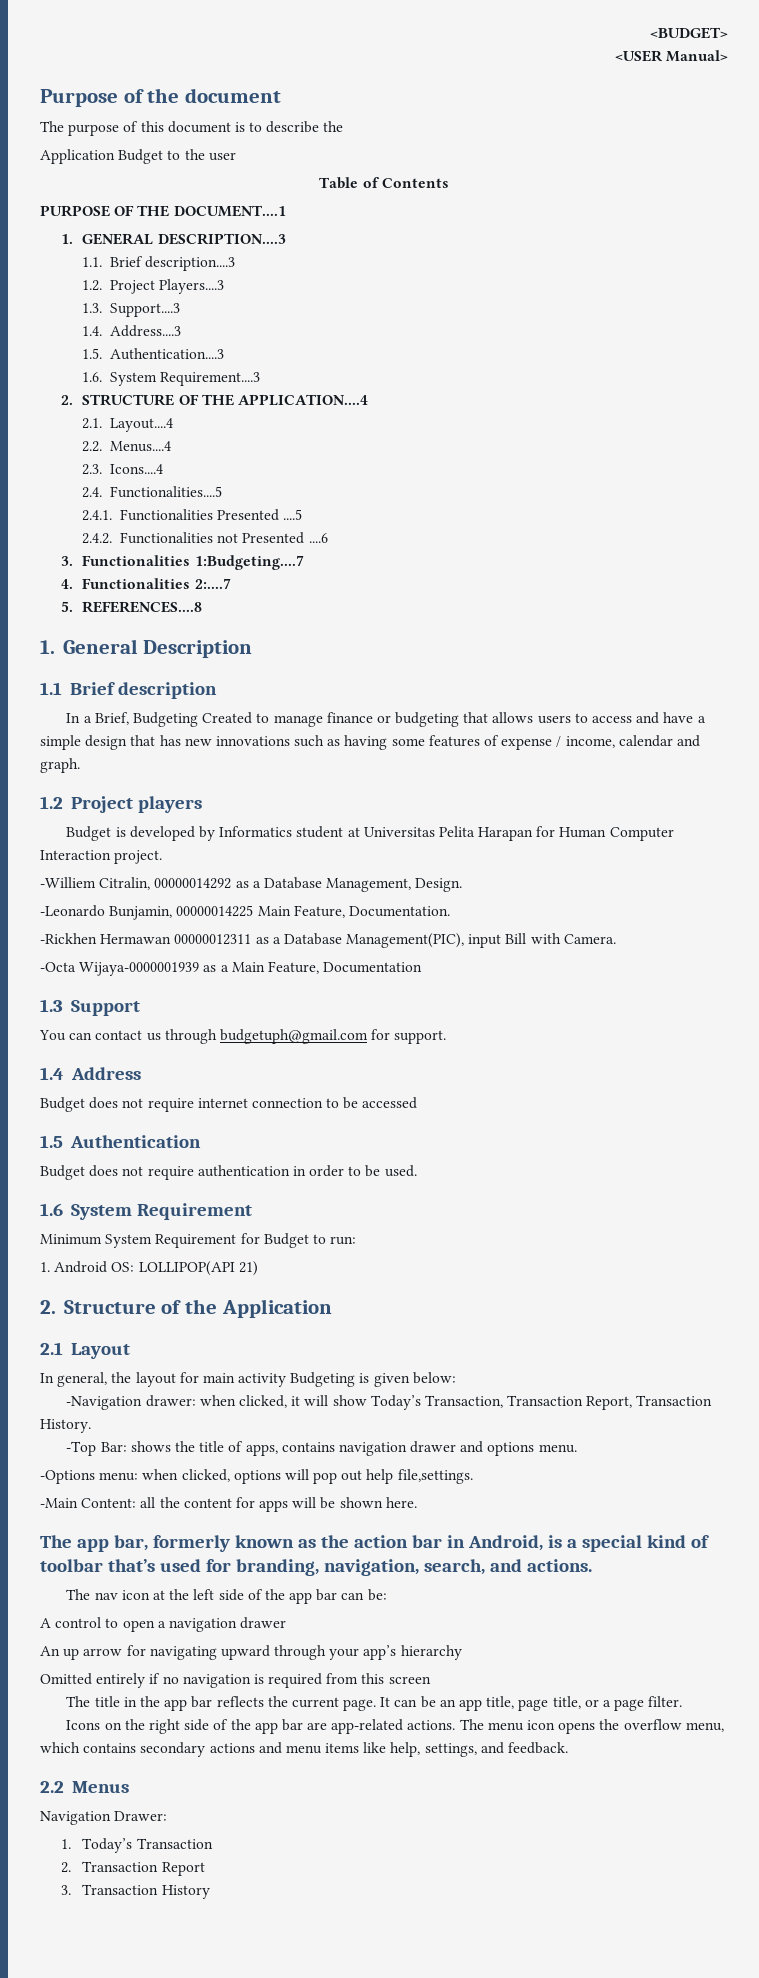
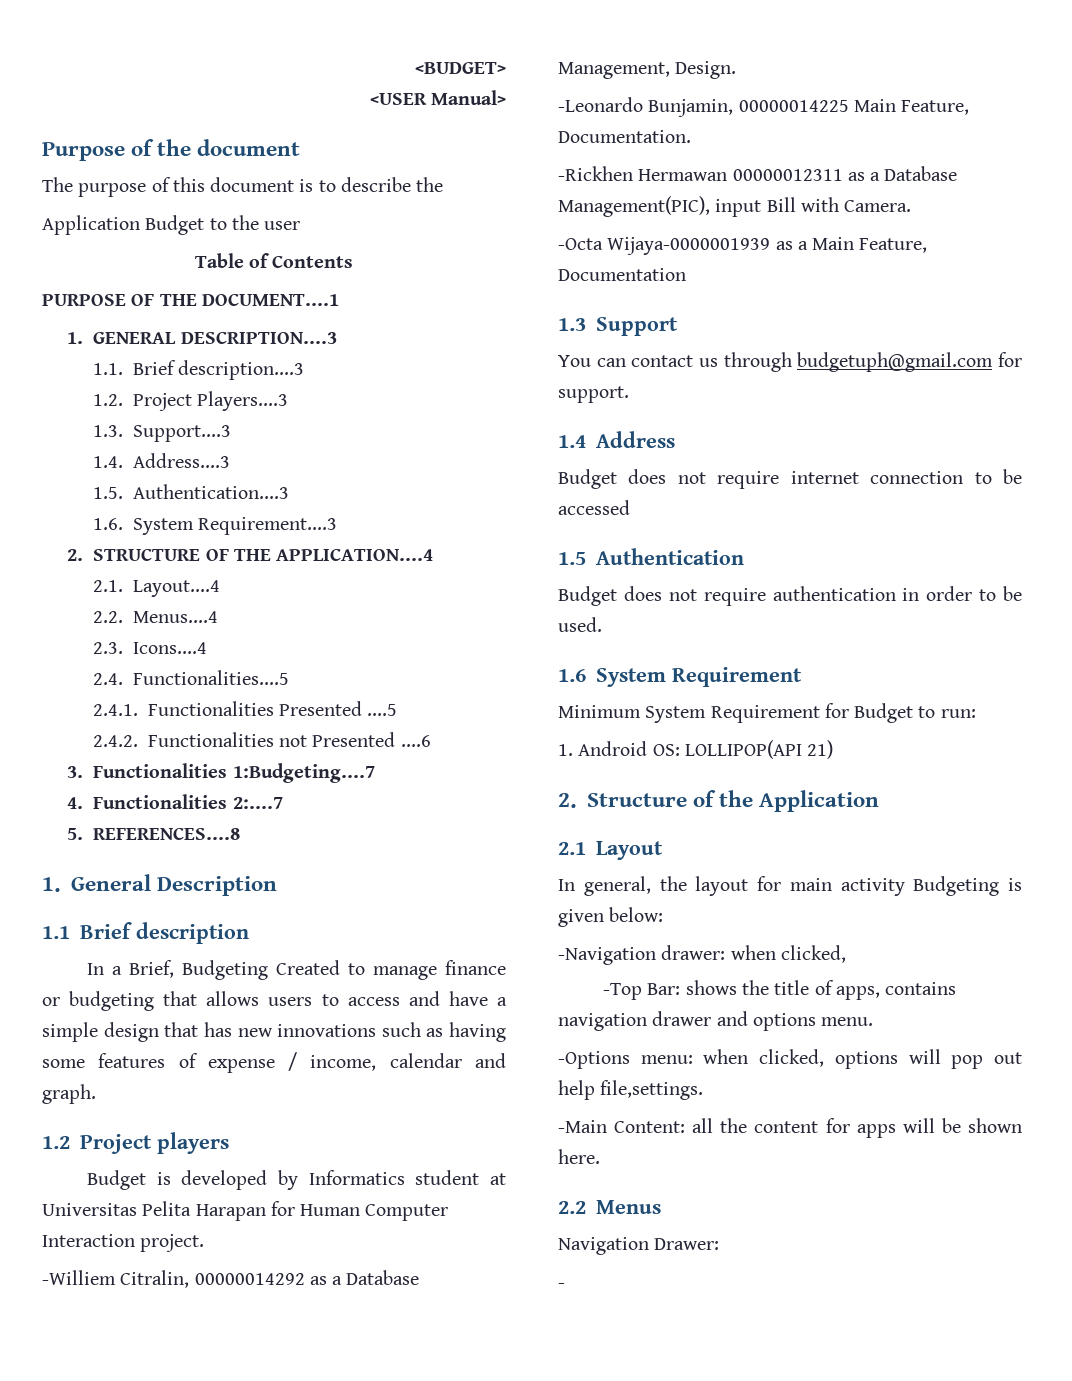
- -Navigation drawer: when clicked, it will show Today’s Transaction, Transaction Report, Transaction History.
+ -Navigation drawer: when clicked,
- The app bar, formerly known as the action bar in Android, is a special kind of toolbar that’s used for branding, navigation, search, and actions.
- The nav icon at the left side of the app bar can be:
- A control to open a navigation drawer
- An up arrow for navigating upward through your app’s hierarchy
- Omitted entirely if no navigation is required from this screen
- The title in the app bar reflects the current page. It can be an app title, page title, or a page filter.
- Icons on the right side of the app bar are app-related actions. The menu icon opens the overflow menu, which contains secondary actions and menu items like help, settings, and feedback.
  2.2 Menus
  Navigation Drawer:
- 1. Today’s Transaction
- 2. Transaction Report
- 3. Transaction History
+ -

